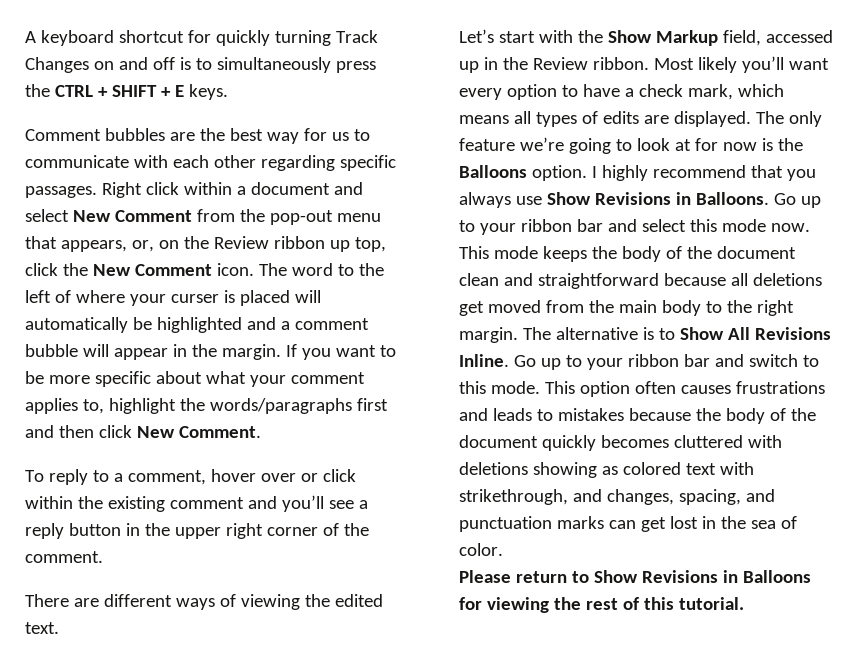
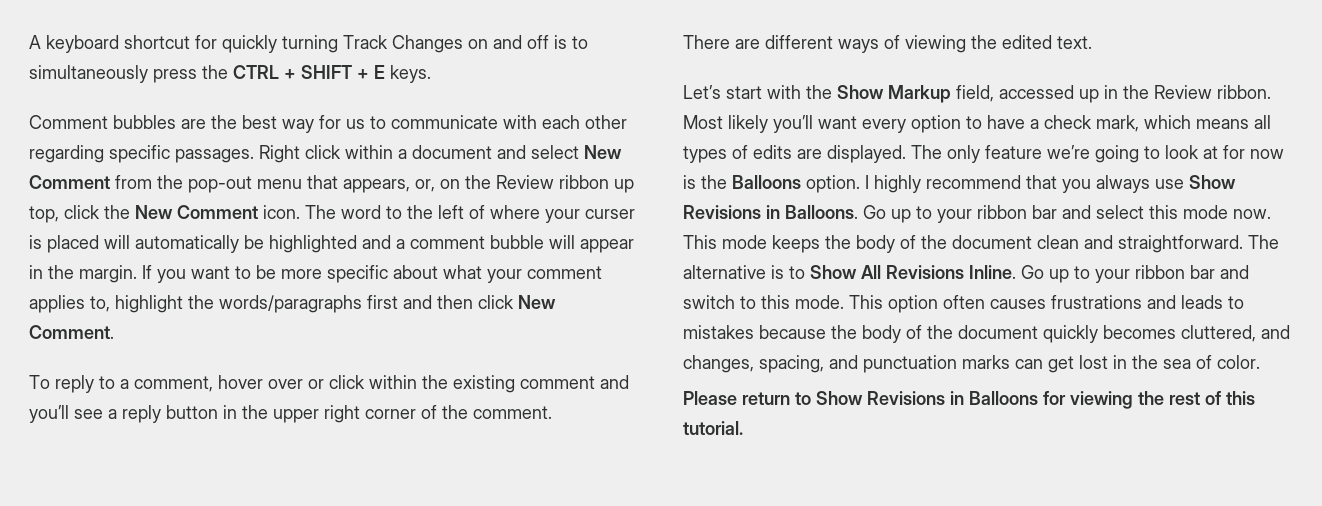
- This mode keeps the body of the document clean and straightforward because all deletions get moved from the main body to the right margin.
+ This mode keeps the body of the document clean and straightforward.
- This option often causes frustrations and leads to mistakes because the body of the document quickly becomes cluttered with deletions showing as colored text with strikethrough, and changes, spacing, and punctuation marks can get lost in the sea of color.
+ This option often causes frustrations and leads to mistakes because the body of the document quickly becomes cluttered, and changes, spacing, and punctuation marks can get lost in the sea of color.

